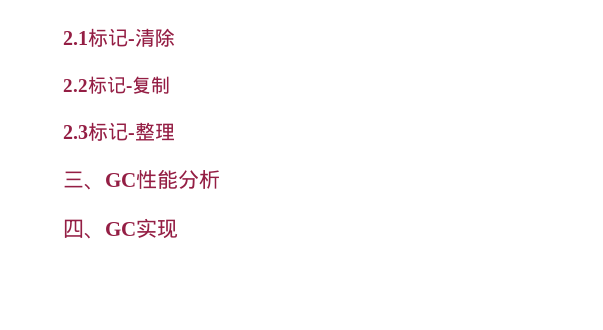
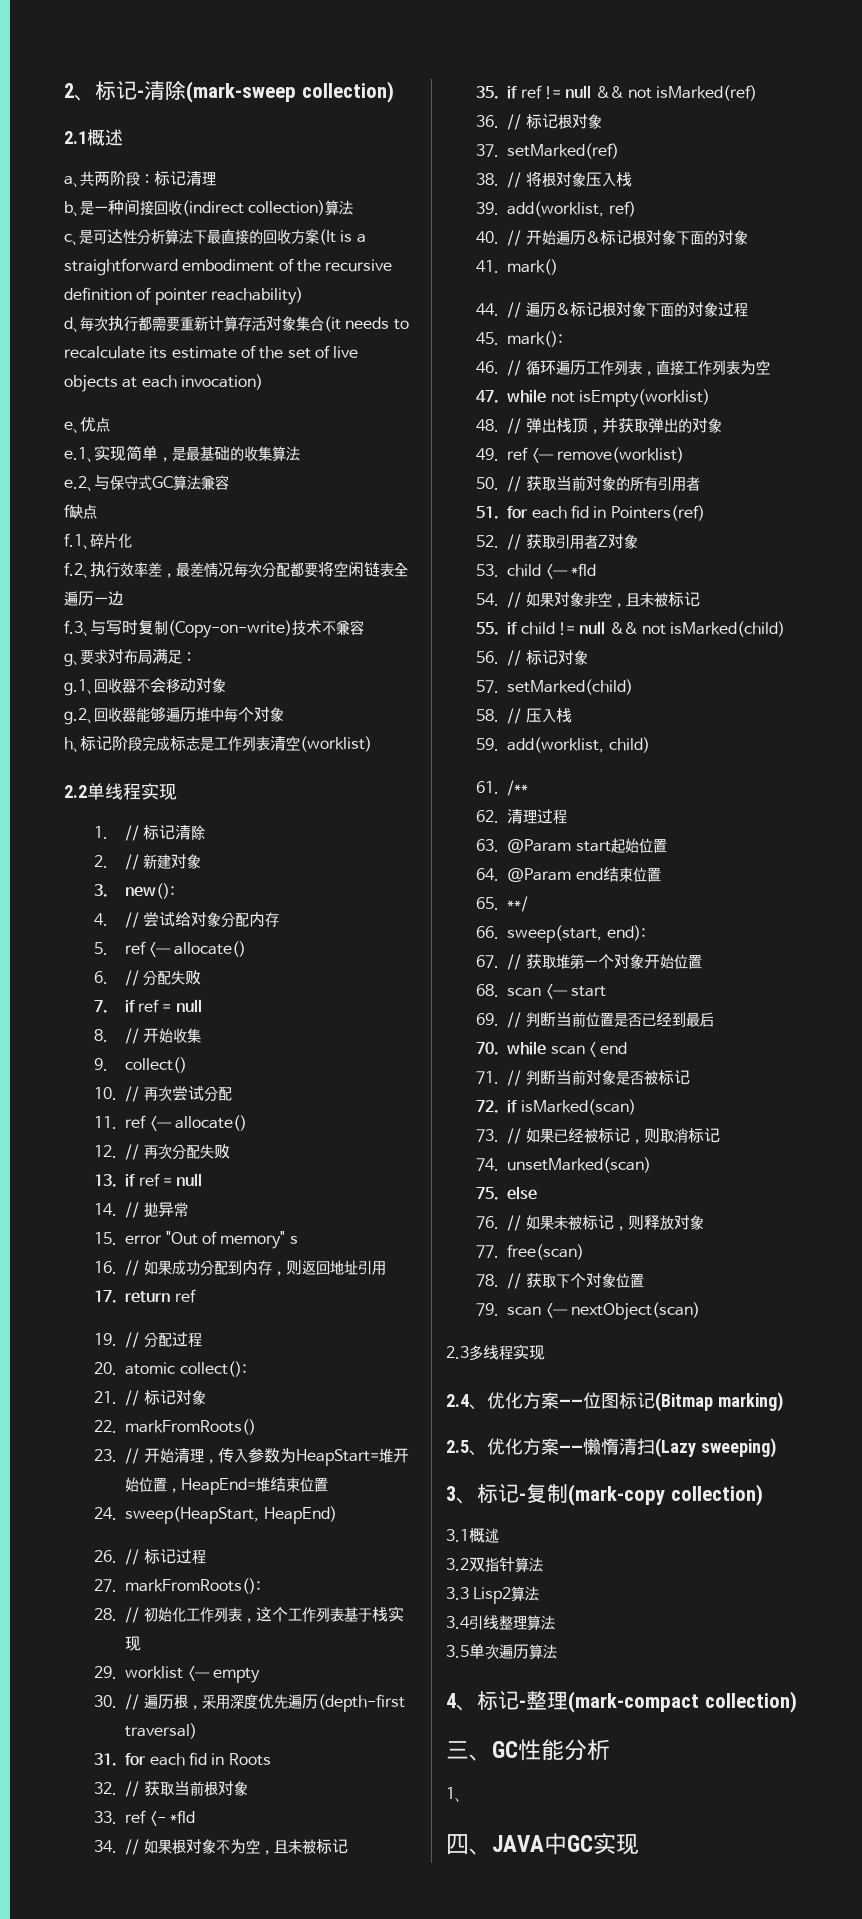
- 2.1标记-清除
- 2.2标记-复制
- 2.3标记-整理
+ 2、标记-清除(mark-sweep collection)
+ 2.1概述
+ a、共两阶段：标记清理
+ b、是一种间接回收(indirect collection)算法
+ c、是可达性分析算法下最直接的回收方案(It is a straightforward embodiment of the recursive definition of pointer reachability)
+ d、每次执行都需要重新计算存活对象集合(it needs to recalculate its estimate of the set of live objects at each invocation)
+ e、优点
+ e.1、实现简单，是最基础的收集算法
+ e.2、与保守式GC算法兼容
+ f缺点
+ f.1、碎片化
+ f.2、执行效率差，最差情况每次分配都要将空闲链表全遍历一边
+ f.3、与写时复制(Copy-on-write)技术不兼容
+ g、要求对布局满足：
+ g.1、回收器不会移动对象
+ g.2、回收器能够遍历堆中每个对象
+ h、标记阶段完成标志是工作列表清空(worklist)
+ 2.2单线程实现
+ 1. // 标记清除
+ 2. // 新建对象
+ 3. new():
+ 4. // 尝试给对象分配内存
+ 5. ref <— allocate()
+ 6. // 分配失败
+ 7. if ref = null
+ 8. // 开始收集
+ 9. collect()
+ 10. // 再次尝试分配
+ 11. ref <— allocate()
+ 12. // 再次分配失败
+ 13. if ref = null
+ 14. // 抛异常
+ 15. error "Out of memory" s
+ 16. // 如果成功分配到内存，则返回地址引用
+ 17. return ref
+ 19. // 分配过程
+ 20. atomic collect():
+ 21. // 标记对象
+ 22. markFromRoots()
+ 23. // 开始清理，传入参数为HeapStart=堆开始位置，HeapEnd=堆结束位置
+ 24. sweep(HeapStart, HeapEnd)
+ 26. // 标记过程
+ 27. markFromRoots():
+ 28. // 初始化工作列表，这个工作列表基于栈实现
+ 29. worklist <— empty
+ 30. // 遍历根，采用深度优先遍历(depth-first traversal)
+ 31. for each fid in Roots
+ 32. // 获取当前根对象
+ 33. ref <- *fld
+ 34. // 如果根对象不为空，且未被标记
+ 35. if ref != null && not isMarked(ref)
+ 36. // 标记根对象
+ 37. setMarked(ref)
+ 38. // 将根对象压入栈
+ 39. add(worklist, ref)
+ 40. // 开始遍历&标记根对象下面的对象
+ 41. mark()
+ 44. // 遍历&标记根对象下面的对象过程
+ 45. mark():
+ 46. // 循环遍历工作列表，直接工作列表为空
+ 47. while not isEmpty(worklist)
+ 48. // 弹出栈顶，并获取弹出的对象
+ 49. ref <— remove(worklist)
+ 50. // 获取当前对象的所有引用者
+ 51. for each fid in Pointers(ref)
+ 52. // 获取引用者Z对象
+ 53. child <— *fld
+ 54. // 如果对象非空，且未被标记
+ 55. if child != null && not isMarked(child)
+ 56. // 标记对象
+ 57. setMarked(child)
+ 58. // 压入栈
+ 59. add(worklist, child)
+ 61. /**
+ 62.清理过程
+ 63. @Param start起始位置
+ 64. @Param end结束位置
+ 65. **/
+ 66. sweep(start, end):
+ 67. // 获取堆第一个对象开始位置
+ 68. scan <— start
+ 69. // 判断当前位置是否已经到最后
+ 70. while scan < end
+ 71. // 判断当前对象是否被标记
+ 72. if isMarked(scan)
+ 73. // 如果已经被标记，则取消标记
+ 74. unsetMarked(scan)
+ 75. else
+ 76. // 如果未被标记，则释放对象
+ 77. free(scan)
+ 78. // 获取下个对象位置
+ 79. scan <— nextObject(scan)
+ 2.3多线程实现
+ 2.4、优化方案——位图标记(Bitmap marking)
+ 2.5、优化方案——懒惰清扫(Lazy sweeping)
+ 3、标记-复制(mark-copy collection)
+ 3.1概述
+ 3.2双指针算法
+ 3.3 Lisp2算法
+ 3.4引线整理算法
+ 3.5单次遍历算法
+ 4、标记-整理(mark-compact collection)
+ 1、
- 四、GC实现
+ 四、JAVA中GC实现

